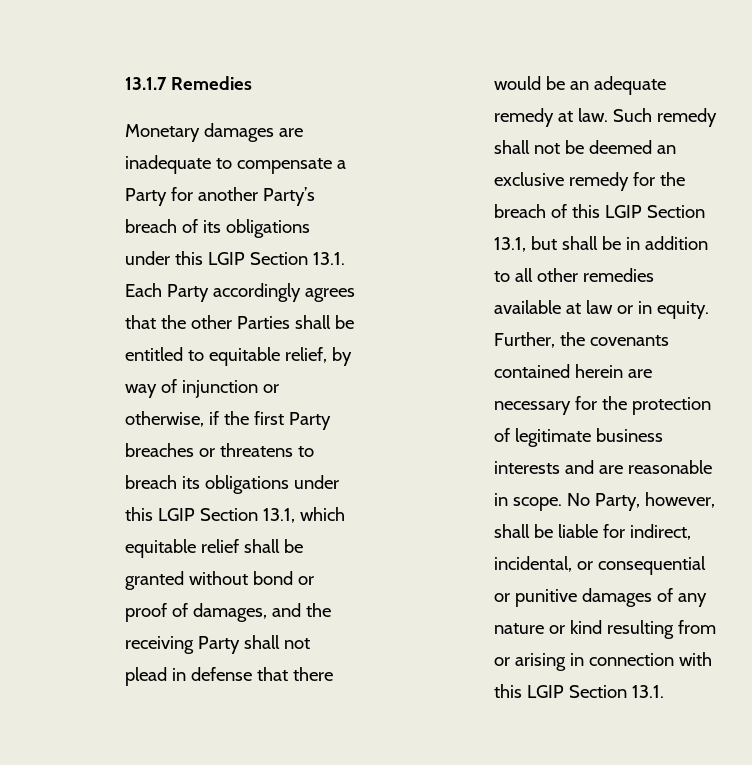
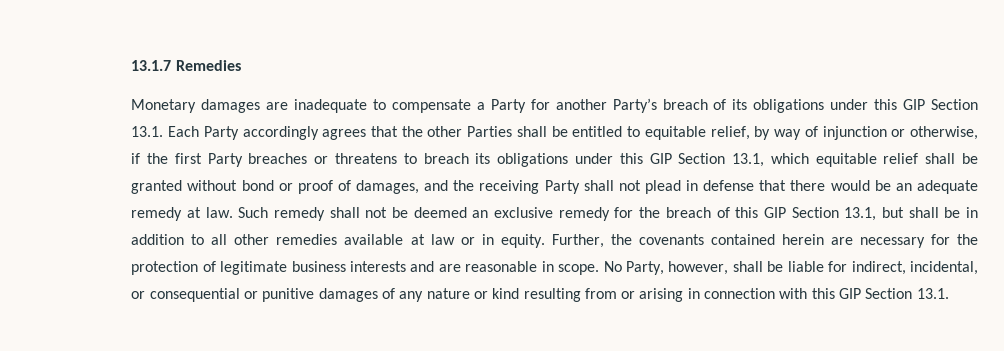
- Monetary damages are inadequate to compensate a Party for another Party’s breach of its obligations under this LGIP Section 13.1. Each Party accordingly agrees that the other Parties shall be entitled to equitable relief, by way of injunction or otherwise, if the first Party breaches or threatens to breach its obligations under this LGIP Section 13.1, which equitable relief shall be granted without bond or proof of damages, and the receiving Party shall not plead in defense that there would be an adequate remedy at law.
+ Monetary damages are inadequate to compensate a Party for another Party’s breach of its obligations under this GIP Section 13.1. Each Party accordingly agrees that the other Parties shall be entitled to equitable relief, by way of injunction or otherwise, if the first Party breaches or threatens to breach its obligations under this GIP Section 13.1, which equitable relief shall be granted without bond or proof of damages, and the receiving Party shall not plead in defense that there would be an adequate remedy at law.
- Such remedy shall not be deemed an exclusive remedy for the breach of this LGIP Section 13.1, but shall be in addition to all other remedies available at law or in equity.
+ Such remedy shall not be deemed an exclusive remedy for the breach of this GIP Section 13.1, but shall be in addition to all other remedies available at law or in equity.
- No Party, however, shall be liable for indirect, incidental, or consequential or punitive damages of any nature or kind resulting from or arising in connection with this LGIP Section 13.1.
+ No Party, however, shall be liable for indirect, incidental, or consequential or punitive damages of any nature or kind resulting from or arising in connection with this GIP Section 13.1.

